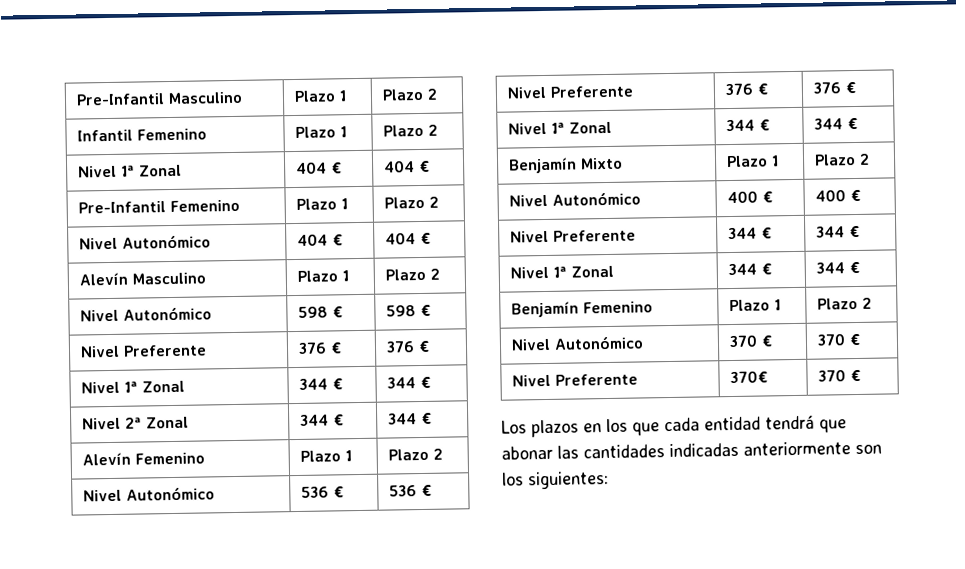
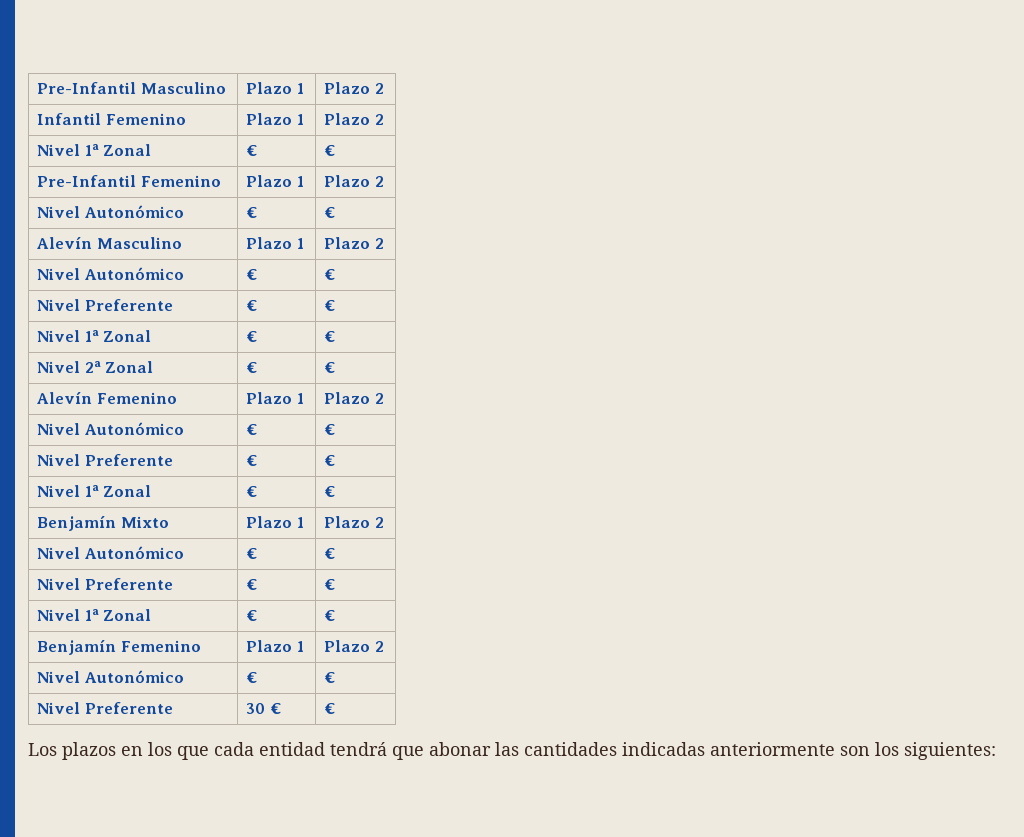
  Infantil Femenino | Plazo 1 | Plazo 2
- Nivel 1ª Zonal | 404 € | 404 €
+ Nivel 1ª Zonal | € | €
  Pre-Infantil Femenino | Plazo 1 | Plazo 2
- Nivel Autonómico | 404 € | 404 €
+ Nivel Autonómico | € | €
  Alevín Masculino | Plazo 1 | Plazo 2
- Nivel Autonómico | 598 € | 598 €
- Nivel Preferente | 376 € | 376 €
- Nivel 1ª Zonal | 344 € | 344 €
+ Nivel Autonómico | € | €
+ Nivel Preferente | € | €
+ Nivel 1ª Zonal | € | €
- Nivel 2ª Zonal | 344 € | 344 €
+ Nivel 2ª Zonal | € | €
  Alevín Femenino | Plazo 1 | Plazo 2
- Nivel Autonómico | 536 € | 536 €
- Nivel Preferente | 376 € | 376 €
- Nivel 1ª Zonal | 344 € | 344 €
+ Nivel Autonómico | € | €
+ Nivel Preferente | € | €
+ Nivel 1ª Zonal | € | €
  Benjamín Mixto | Plazo 1 | Plazo 2
- Nivel Autonómico | 400 € | 400 €
- Nivel Preferente | 344 € | 344 €
- Nivel 1ª Zonal | 344 € | 344 €
+ Nivel Autonómico | € | €
+ Nivel Preferente | € | €
+ Nivel 1ª Zonal | € | €
  Benjamín Femenino | Plazo 1 | Plazo 2
- Nivel Autonómico | 370 € | 370 €
- Nivel Preferente | 370€ | 370 €
+ Nivel Autonómico | € | €
+ Nivel Preferente | 30 € | €

